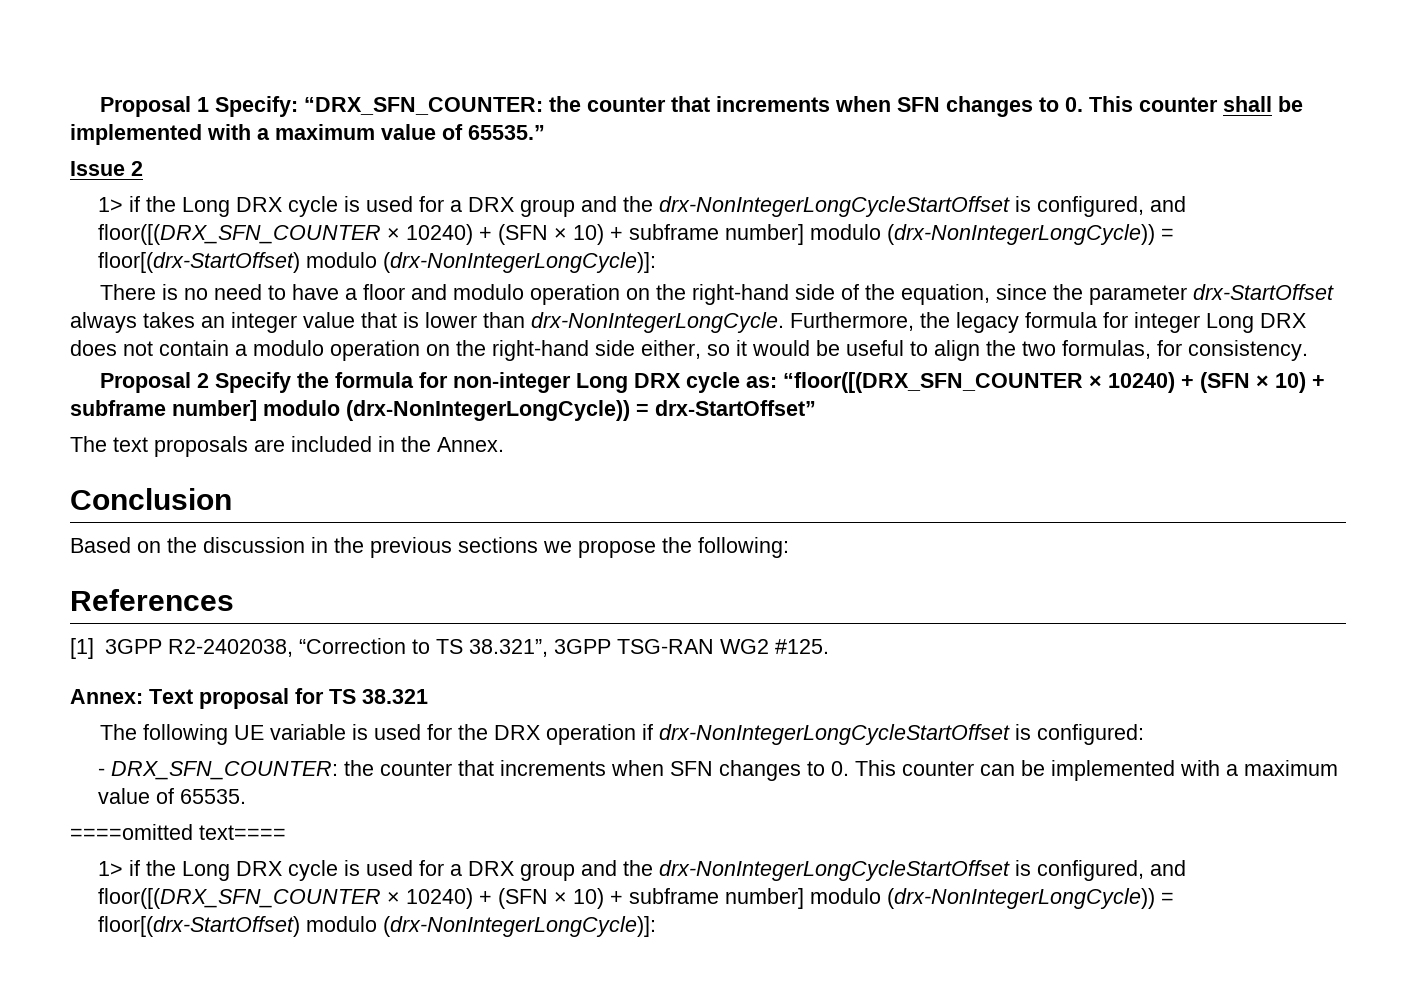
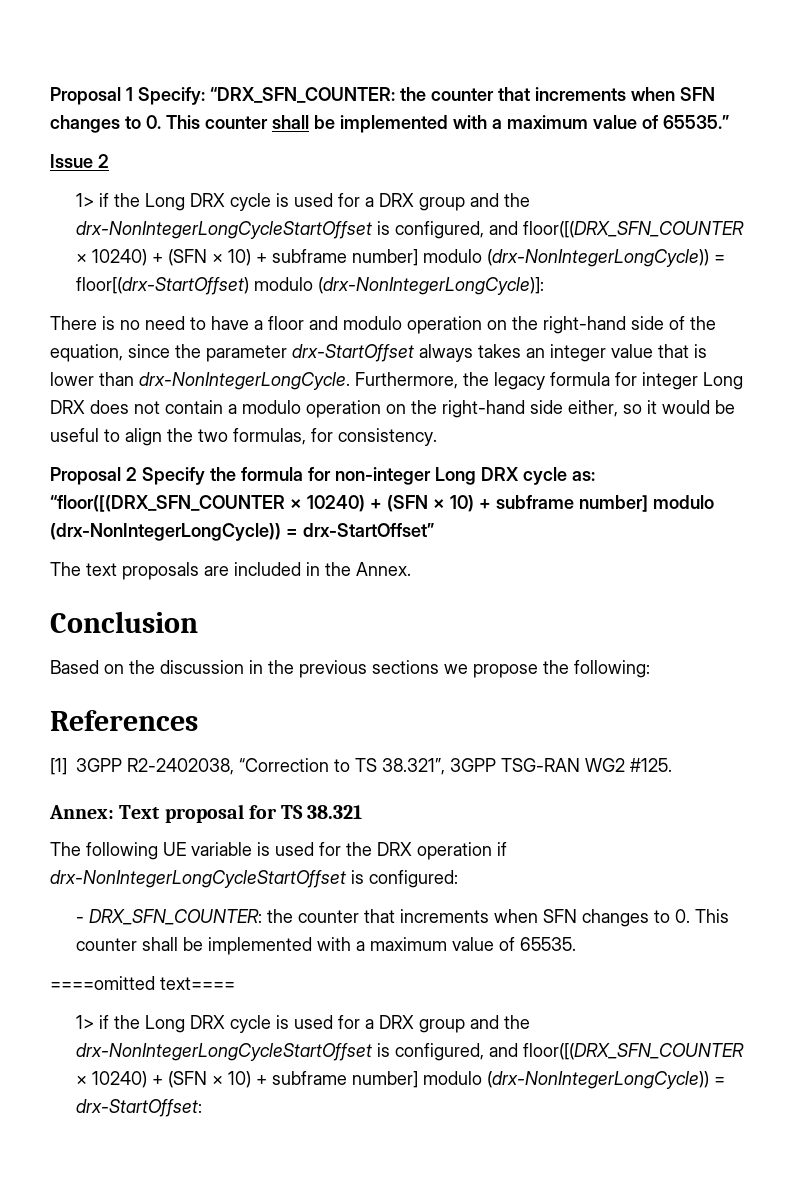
- - DRX_SFN_COUNTER: the counter that increments when SFN changes to 0. This counter can be implemented with a maximum value of 65535.
+ - DRX_SFN_COUNTER: the counter that increments when SFN changes to 0. This counter shall be implemented with a maximum value of 65535.
  ====omitted text====
- 1> if the Long DRX cycle is used for a DRX group and the drx-NonIntegerLongCycleStartOffset is configured, and floor([(DRX_SFN_COUNTER × 10240) + (SFN × 10) + subframe number] modulo (drx-NonIntegerLongCycle)) = floor[(drx-StartOffset) modulo (drx-NonIntegerLongCycle)]:
+ 1> if the Long DRX cycle is used for a DRX group and the drx-NonIntegerLongCycleStartOffset is configured, and floor([(DRX_SFN_COUNTER × 10240) + (SFN × 10) + subframe number] modulo (drx-NonIntegerLongCycle)) = drx-StartOffset:

